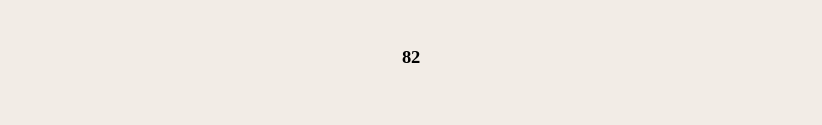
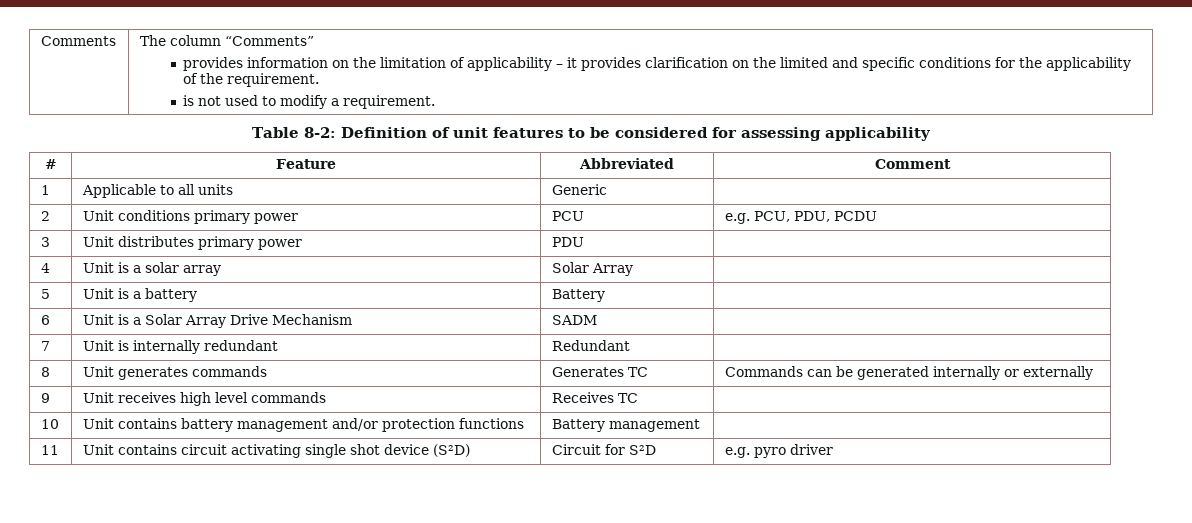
- 82
+ Comments | The column “Comments”
+ provides information on the limitation of applicability – it provides clarification on the limited and specific conditions for the applicability of the requirement.
+ is not used to modify a requirement.
+ Table 8-2: Definition of unit features to be considered for assessing applicability
+ # | Feature | Abbreviated | Comment
+ 1 | Applicable to all units | Generic |
+ 2 | Unit conditions primary power | PCU | e.g. PCU, PDU, PCDU
+ 3 | Unit distributes primary power | PDU |
+ 4 | Unit is a solar array | Solar Array |
+ 5 | Unit is a battery | Battery |
+ 6 | Unit is a Solar Array Drive Mechanism | SADM |
+ 7 | Unit is internally redundant | Redundant |
+ 8 | Unit generates commands | Generates TC | Commands can be generated internally or externally
+ 9 | Unit receives high level commands | Receives TC |
+ 10 | Unit contains battery management and/or protection functions | Battery management |
+ 11 | Unit contains circuit activating single shot device (S²D) | Circuit for S²D | e.g. pyro driver

